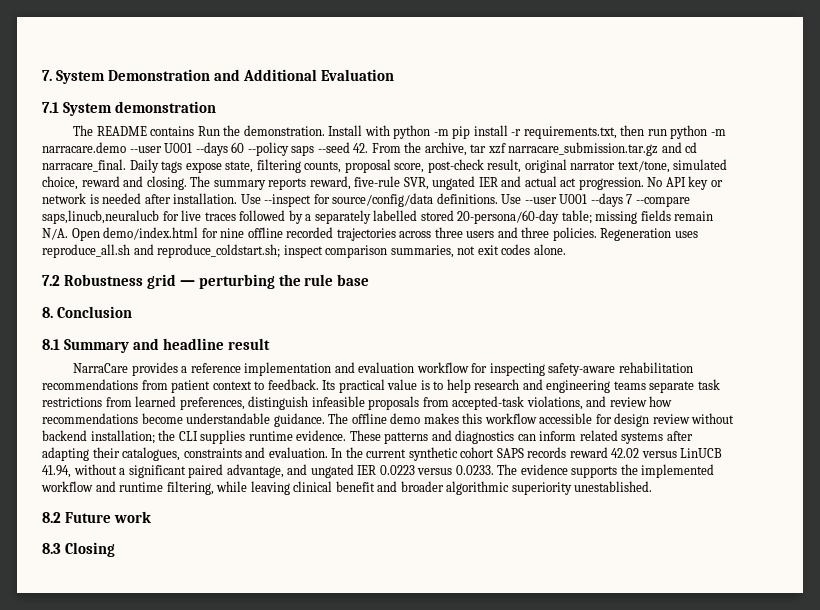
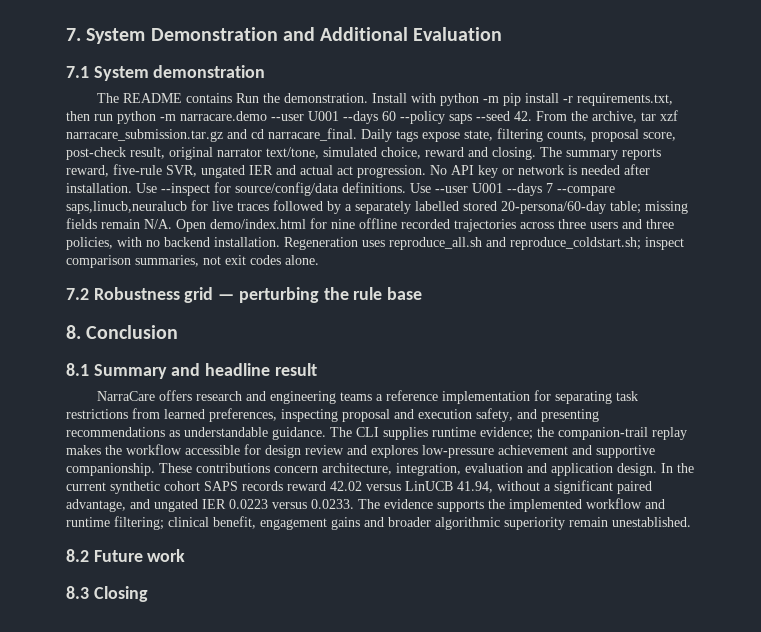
- Use --user U001 --days 7 --compare saps,linucb,neuralucb for live traces followed by a separately labelled stored 20-persona/60-day table; missing fields remain N/A. Open demo/index.html for nine offline recorded trajectories across three users and three policies.
+ Use --user U001 --days 7 --compare saps,linucb,neuralucb for live traces followed by a separately labelled stored 20-persona/60-day table; missing fields remain N/A. Open demo/index.html for nine offline recorded trajectories across three users and three policies, with no backend installation.
- NarraCare provides a reference implementation and evaluation workflow for inspecting safety-aware rehabilitation recommendations from patient context to feedback. Its practical value is to help research and engineering teams separate task restrictions from learned preferences, distinguish infeasible proposals from accepted-task violations, and review how recommendations become understandable guidance. The offline demo makes this workflow accessible for design review without backend installation; the CLI supplies runtime evidence. These patterns and diagnostics can inform related systems after adapting their catalogues, constraints and evaluation.
+ NarraCare offers research and engineering teams a reference implementation for separating task restrictions from learned preferences, inspecting proposal and execution safety, and presenting recommendations as understandable guidance. The CLI supplies runtime evidence; the companion-trail replay makes the workflow accessible for design review and explores low-pressure achievement and supportive companionship. These contributions concern architecture, integration, evaluation and application design.
- In the current synthetic cohort SAPS records reward 42.02 versus LinUCB 41.94, without a significant paired advantage, and ungated IER 0.0223 versus 0.0233. The evidence supports the implemented workflow and runtime filtering, while leaving clinical benefit and broader algorithmic superiority unestablished.
+ In the current synthetic cohort SAPS records reward 42.02 versus LinUCB 41.94, without a significant paired advantage, and ungated IER 0.0223 versus 0.0233. The evidence supports the implemented workflow and runtime filtering; clinical benefit, engagement gains and broader algorithmic superiority remain unestablished.

